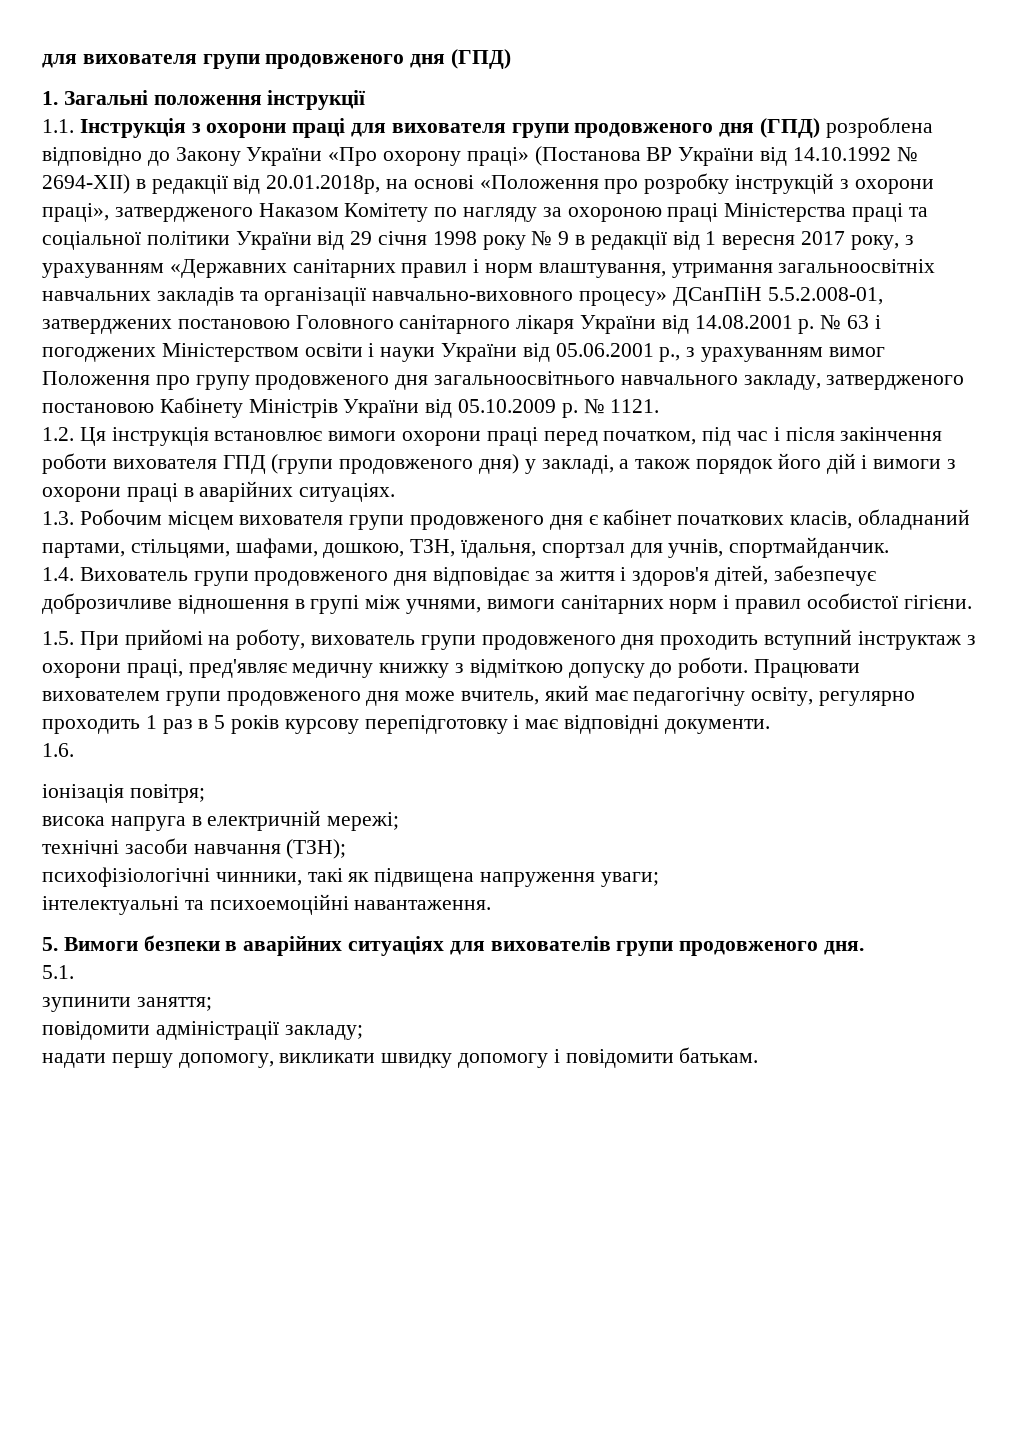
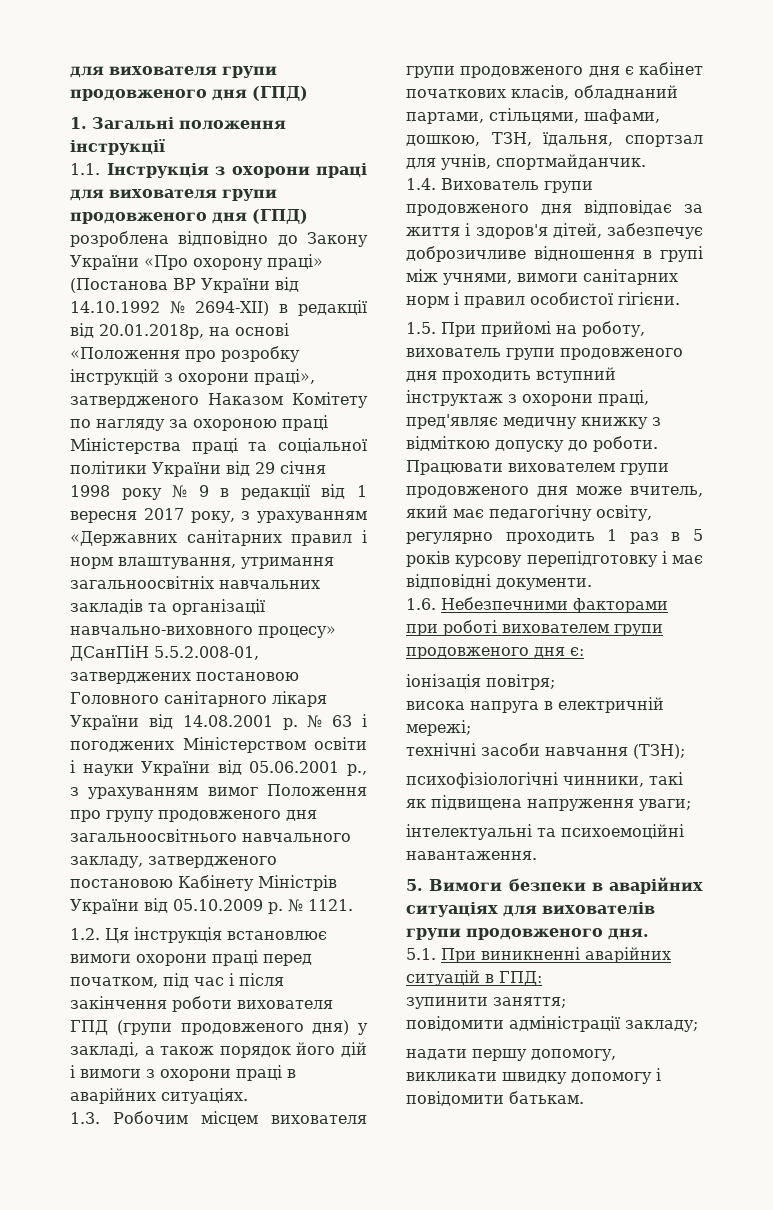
- 1.6.
+ 1.6. Небезпечними факторами при роботі вихователем групи продовженого дня є:
- 5.1.
+ 5.1. При виникненні аварійних ситуацій в ГПД:

